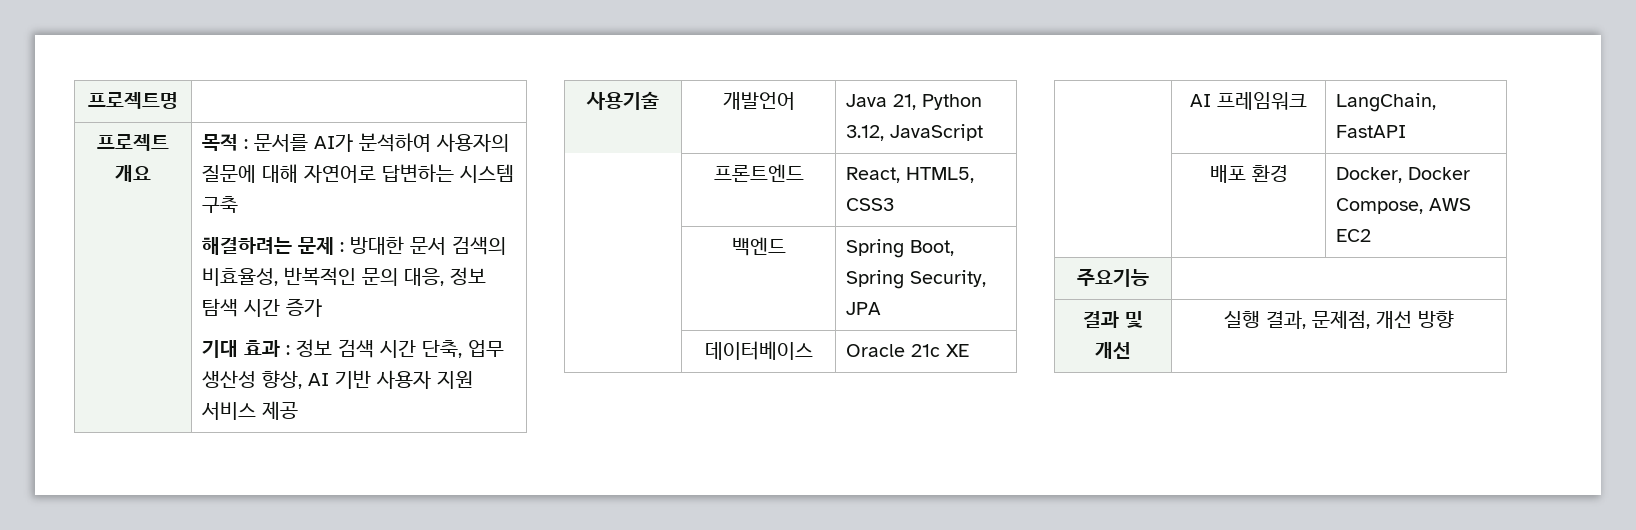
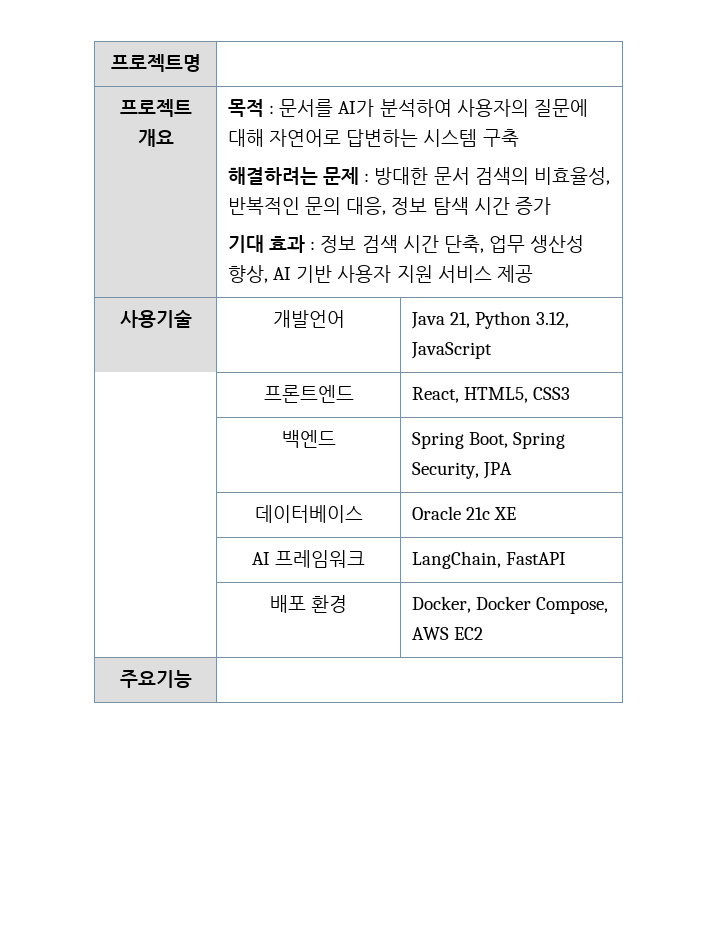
- 결과 및 개선 | 실행 결과, 문제점, 개선 방향

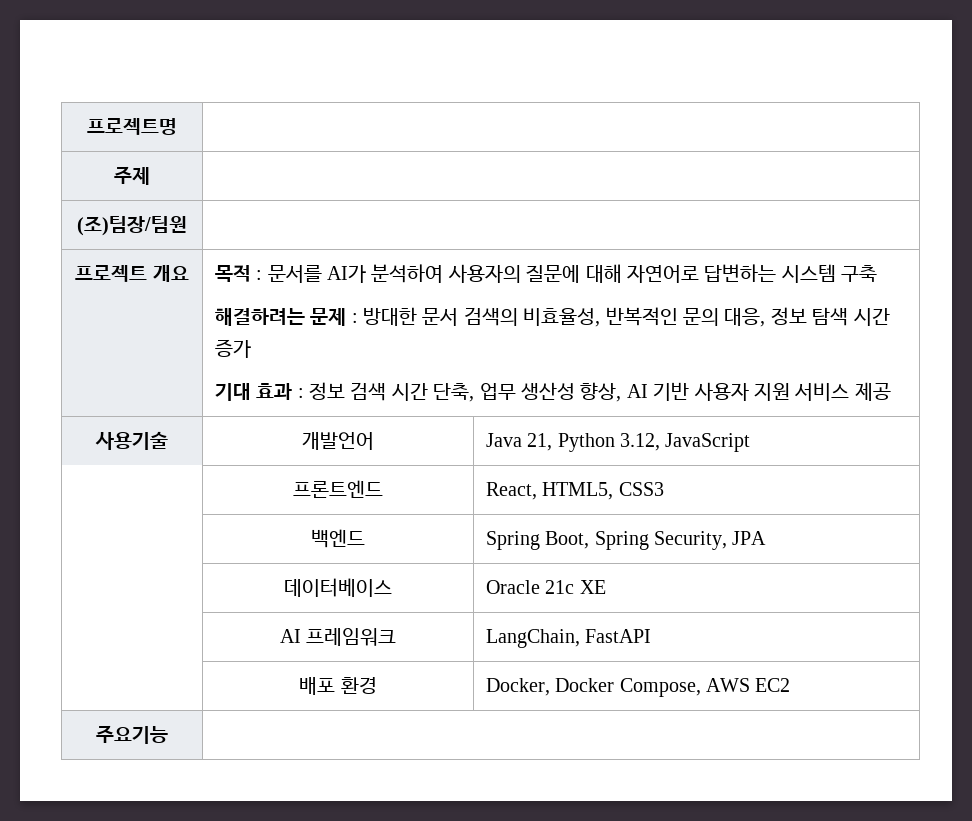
+ 주제 |
+ (조)팀장/팀원 |

